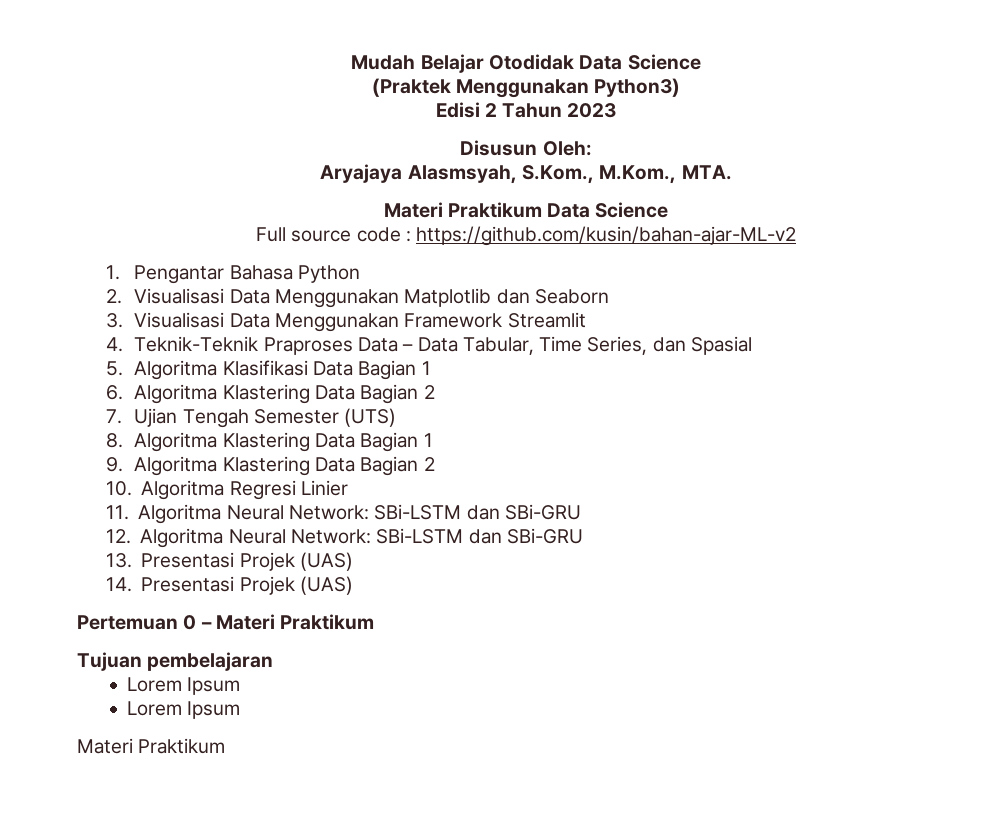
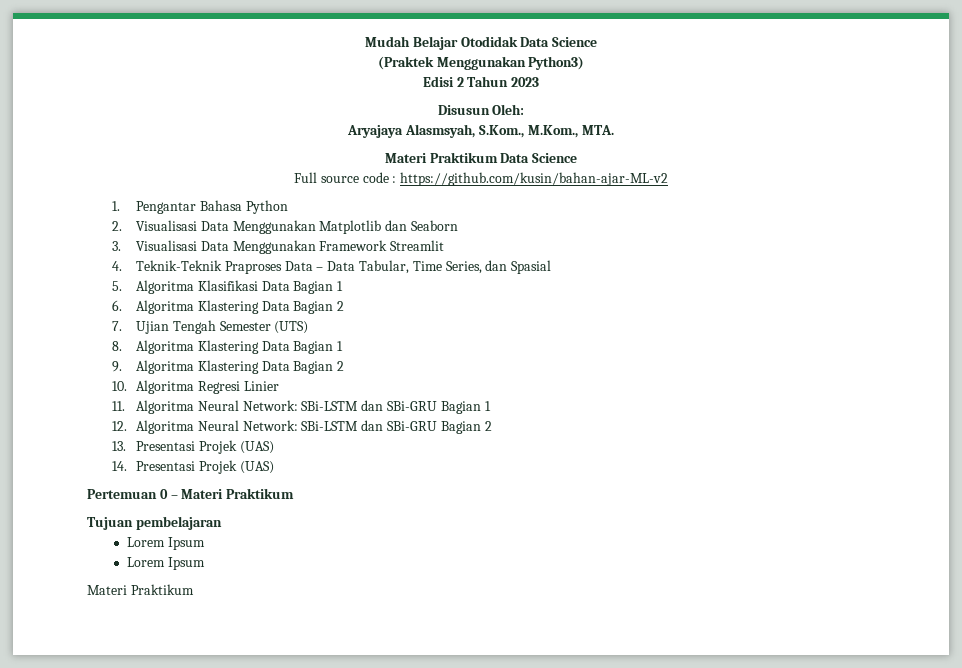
- 11. Algoritma Neural Network: SBi-LSTM dan SBi-GRU
+ 11. Algoritma Neural Network: SBi-LSTM dan SBi-GRU Bagian 1
- 12. Algoritma Neural Network: SBi-LSTM dan SBi-GRU
+ 12. Algoritma Neural Network: SBi-LSTM dan SBi-GRU Bagian 2

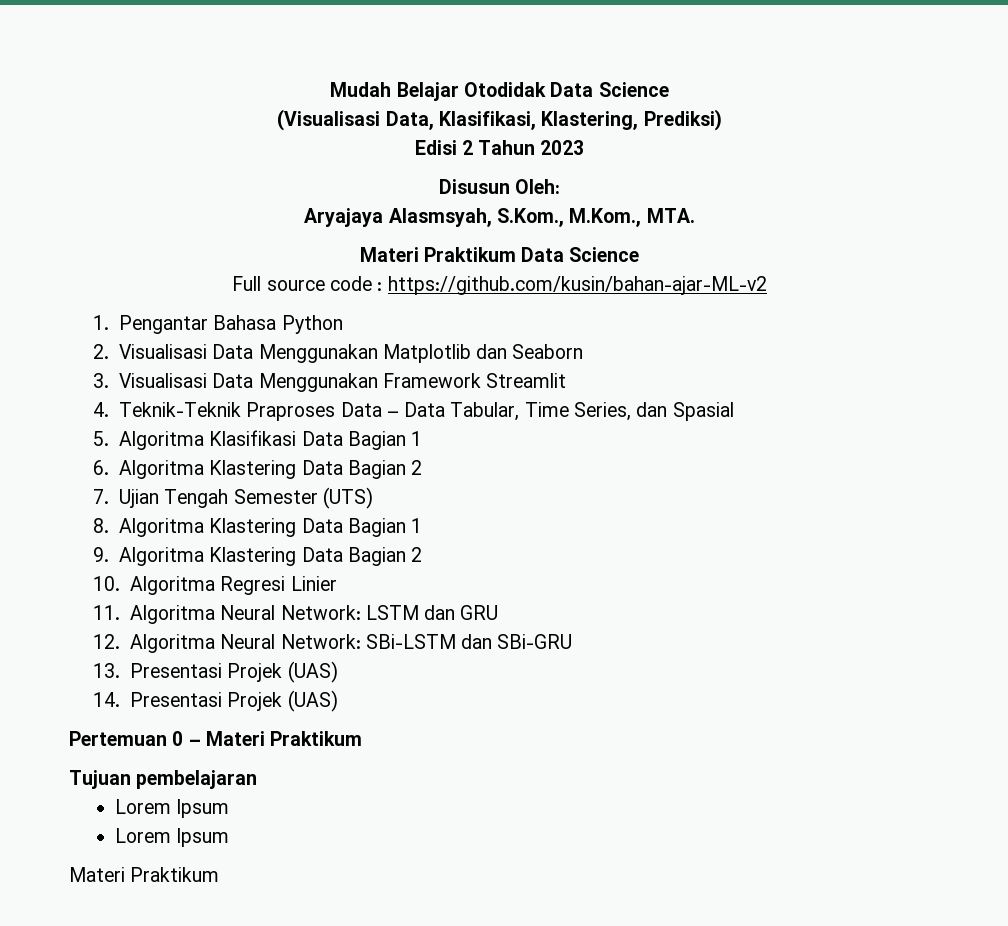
- (Praktek Menggunakan Python3)
+ (Visualisasi Data, Klasifikasi, Klastering, Prediksi)
- 11. Algoritma Neural Network: SBi-LSTM dan SBi-GRU Bagian 1
+ 11. Algoritma Neural Network: LSTM dan GRU
- 12. Algoritma Neural Network: SBi-LSTM dan SBi-GRU Bagian 2
+ 12. Algoritma Neural Network: SBi-LSTM dan SBi-GRU

